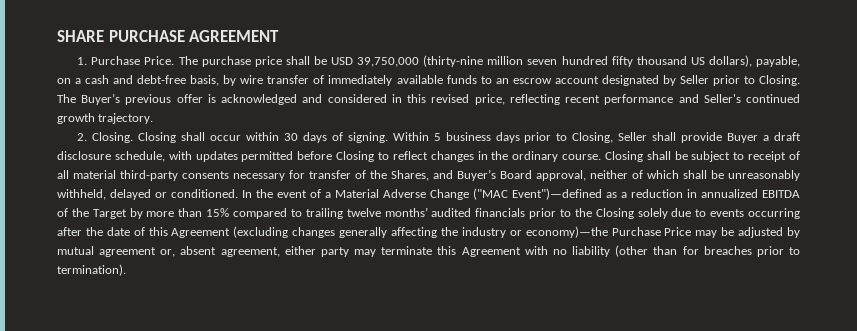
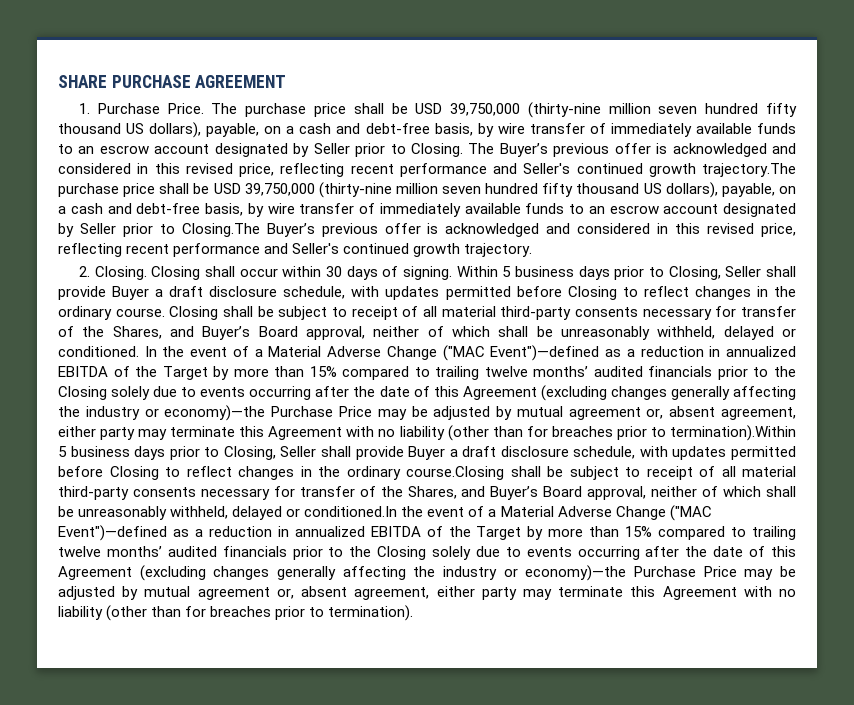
- The Buyer’s previous offer is acknowledged and considered in this revised price, reflecting recent performance and Seller's continued growth trajectory.
+ The Buyer’s previous offer is acknowledged and considered in this revised price, reflecting recent performance and Seller's continued growth trajectory.The purchase price shall be USD 39,750,000 (thirty-nine million seven hundred fifty thousand US dollars), payable, on a cash and debt-free basis, by wire transfer of immediately available funds to an escrow account designated by Seller prior to Closing.The Buyer’s previous offer is acknowledged and considered in this revised price, reflecting recent performance and Seller's continued growth trajectory.
- In the event of a Material Adverse Change ("MAC Event")—defined as a reduction in annualized EBITDA of the Target by more than 15% compared to trailing twelve months’ audited financials prior to the Closing solely due to events occurring after the date of this Agreement (excluding changes generally affecting the industry or economy)—the Purchase Price may be adjusted by mutual agreement or, absent agreement, either party may terminate this Agreement with no liability (other than for breaches prior to termination).
+ In the event of a Material Adverse Change ("MAC Event")—defined as a reduction in annualized EBITDA of the Target by more than 15% compared to trailing twelve months’ audited financials prior to the Closing solely due to events occurring after the date of this Agreement (excluding changes generally affecting the industry or economy)—the Purchase Price may be adjusted by mutual agreement or, absent agreement, either party may terminate this Agreement with no liability (other than for breaches prior to termination).Within 5 business days prior to Closing, Seller shall provide Buyer a draft disclosure schedule, with updates permitted before Closing to reflect changes in the ordinary course.Closing shall be subject to receipt of all material third-party consents necessary for transfer of the Shares, and Buyer’s Board approval, neither of which shall be unreasonably withheld, delayed or conditioned.In the event of a Material Adverse Change ("MAC Event")—defined as a reduction in annualized EBITDA of the Target by more than 15% compared to trailing twelve months’ audited financials prior to the Closing solely due to events occurring after the date of this Agreement (excluding changes generally affecting the industry or economy)—the Purchase Price may be adjusted by mutual agreement or, absent agreement, either party may terminate this Agreement with no liability (other than for breaches prior to termination).

